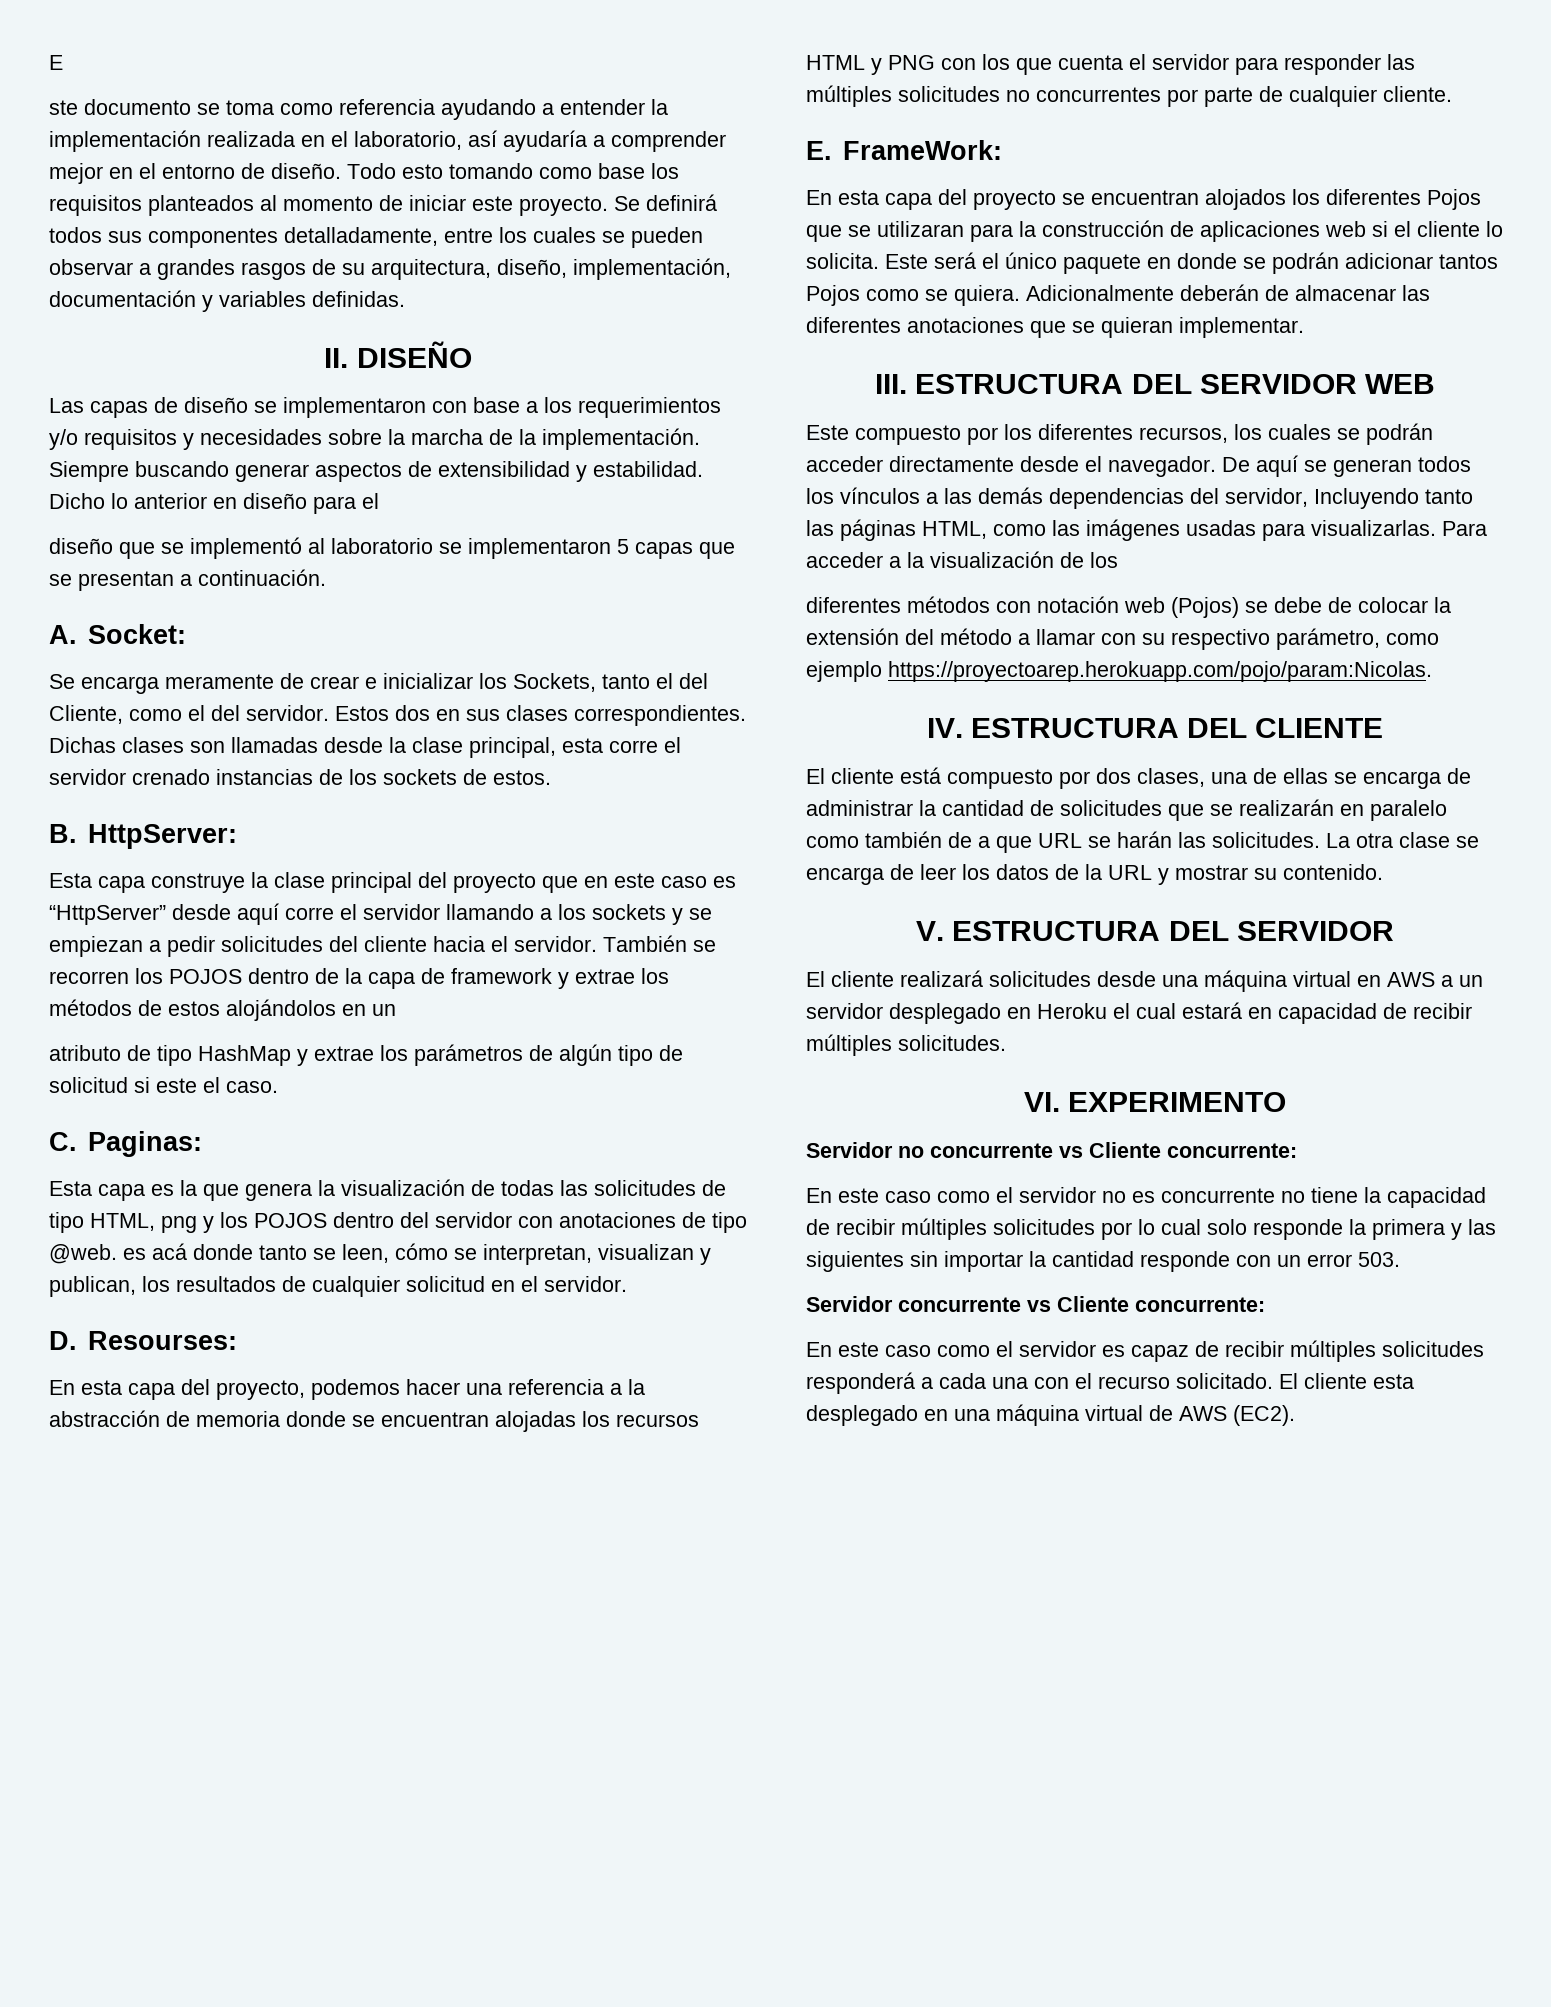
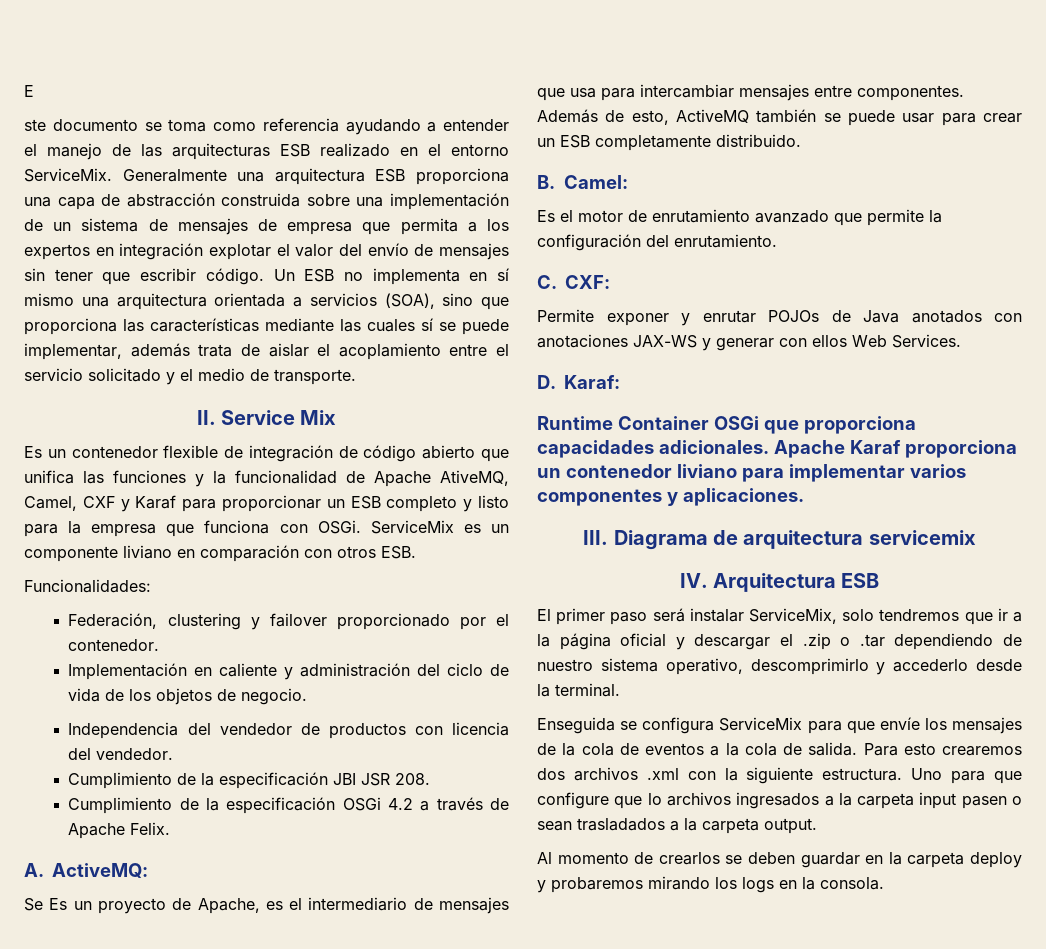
- ste documento se toma como referencia ayudando a entender la implementación realizada en el laboratorio, así ayudaría a comprender mejor en el entorno de diseño. Todo esto tomando como base los requisitos planteados al momento de iniciar este proyecto. Se definirá todos sus componentes detalladamente, entre los cuales se pueden observar a grandes rasgos de su arquitectura, diseño, implementación, documentación y variables definidas.
- II. DISEÑO
- Las capas de diseño se implementaron con base a los requerimientos y/o requisitos y necesidades sobre la marcha de la implementación. Siempre buscando generar aspectos de extensibilidad y estabilidad. Dicho lo anterior en diseño para el
- diseño que se implementó al laboratorio se implementaron 5 capas que se presentan a continuación.
- A. Socket:
- Se encarga meramente de crear e inicializar los Sockets, tanto el del Cliente, como el del servidor. Estos dos en sus clases correspondientes. Dichas clases son llamadas desde la clase principal, esta corre el servidor crenado instancias de los sockets de estos.
- B. HttpServer:
- Esta capa construye la clase principal del proyecto que en este caso es “HttpServer” desde aquí corre el servidor llamando a los sockets y se empiezan a pedir solicitudes del cliente hacia el servidor. También se recorren los POJOS dentro de la capa de framework y extrae los métodos de estos alojándolos en un
- atributo de tipo HashMap y extrae los parámetros de algún tipo de solicitud si este el caso.
- C. Paginas:
- Esta capa es la que genera la visualización de todas las solicitudes de tipo HTML, png y los POJOS dentro del servidor con anotaciones de tipo @web. es acá donde tanto se leen, cómo se interpretan, visualizan y publican, los resultados de cualquier solicitud en el servidor.
- D. Resourses:
- En esta capa del proyecto, podemos hacer una referencia a la abstracción de memoria donde se encuentran alojadas los recursos HTML y PNG con los que cuenta el servidor para responder las múltiples solicitudes no concurrentes por parte de cualquier cliente.
- E. FrameWork:
- En esta capa del proyecto se encuentran alojados los diferentes Pojos que se utilizaran para la construcción de aplicaciones web si el cliente lo solicita. Este será el único paquete en donde se podrán adicionar tantos Pojos como se quiera. Adicionalmente deberán de almacenar las diferentes anotaciones que se quieran implementar.
- III. ESTRUCTURA DEL SERVIDOR WEB
- Este compuesto por los diferentes recursos, los cuales se podrán acceder directamente desde el navegador. De aquí se generan todos los vínculos a las demás dependencias del servidor, Incluyendo tanto las páginas HTML, como las imágenes usadas para visualizarlas. Para acceder a la visualización de los
- diferentes métodos con notación web (Pojos) se debe de colocar la extensión del método a llamar con su respectivo parámetro, como ejemplo https://proyectoarep.herokuapp.com/pojo/param:Nicolas.
- IV. ESTRUCTURA DEL CLIENTE
- El cliente está compuesto por dos clases, una de ellas se encarga de administrar la cantidad de solicitudes que se realizarán en paralelo como también de a que URL se harán las solicitudes. La otra clase se encarga de leer los datos de la URL y mostrar su contenido.
- V. ESTRUCTURA DEL SERVIDOR
- El cliente realizará solicitudes desde una máquina virtual en AWS a un servidor desplegado en Heroku el cual estará en capacidad de recibir múltiples solicitudes.
- VI. EXPERIMENTO
- Servidor no concurrente vs Cliente concurrente:
- En este caso como el servidor no es concurrente no tiene la capacidad de recibir múltiples solicitudes por lo cual solo responde la primera y las siguientes sin importar la cantidad responde con un error 503.
- Servidor concurrente vs Cliente concurrente:
- En este caso como el servidor es capaz de recibir múltiples solicitudes responderá a cada una con el recurso solicitado. El cliente esta desplegado en una máquina virtual de AWS (EC2).
+ ste documento se toma como referencia ayudando a entender el manejo de las arquitecturas ESB realizado en el entorno ServiceMix. Generalmente una arquitectura ESB proporciona una capa de abstracción construida sobre una implementación de un sistema de mensajes de empresa que permita a los expertos en integración explotar el valor del envío de mensajes sin tener que escribir código. Un ESB no implementa en sí mismo una arquitectura orientada a servicios (SOA), sino que proporciona las características mediante las cuales sí se puede implementar, además trata de aislar el acoplamiento entre el servicio solicitado y el medio de transporte.
+ II. Service Mix
+ Es un contenedor flexible de integración de código abierto que unifica las funciones y la funcionalidad de Apache AtiveMQ, Camel, CXF y Karaf para proporcionar un ESB completo y listo para la empresa que funciona con OSGi. ServiceMix es un componente liviano en comparación con otros ESB.
+ Funcionalidades:
+ Federación, clustering y failover proporcionado por el contenedor.
+ Implementación en caliente y administración del ciclo de vida de los objetos de negocio.
+ Independencia del vendedor de productos con licencia del vendedor.
+ Cumplimiento de la especificación JBI JSR 208.
+ Cumplimiento de la especificación OSGi 4.2 a través de Apache Felix.
+ A. ActiveMQ:
+ Se Es un proyecto de Apache, es el intermediario de mensajes que usa para intercambiar mensajes entre componentes. Además de esto, ActiveMQ también se puede usar para crear un ESB completamente distribuido.
+ B. Camel:
+ Es el motor de enrutamiento avanzado que permite la configuración del enrutamiento.
+ C. CXF:
+ Permite exponer y enrutar POJOs de Java anotados con anotaciones JAX-WS y generar con ellos Web Services.
+ D. Karaf:
+ Runtime Container OSGi que proporciona capacidades adicionales. Apache Karaf proporciona un contenedor liviano para implementar varios componentes y aplicaciones.
+ III. Diagrama de arquitectura servicemix
+ IV. Arquitectura ESB
+ El primer paso será instalar ServiceMix, solo tendremos que ir a la página oficial y descargar el .zip o .tar dependiendo de nuestro sistema operativo, descomprimirlo y accederlo desde la terminal.
+ Enseguida se configura ServiceMix para que envíe los mensajes de la cola de eventos a la cola de salida. Para esto crearemos dos archivos .xml con la siguiente estructura. Uno para que configure que lo archivos ingresados a la carpeta input pasen o sean trasladados a la carpeta output.
+ Al momento de crearlos se deben guardar en la carpeta deploy y probaremos mirando los logs en la consola.

